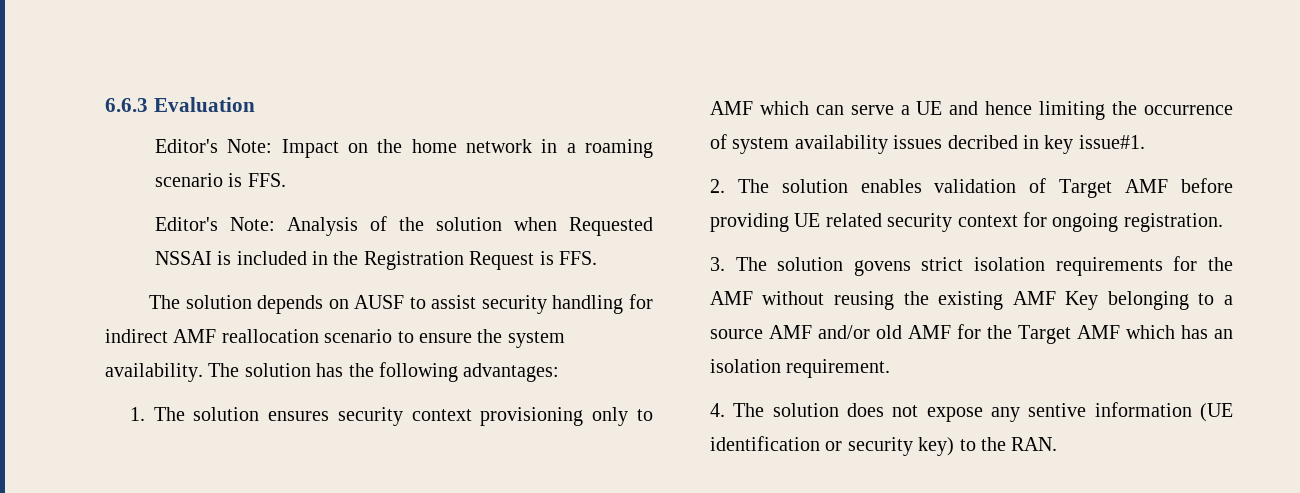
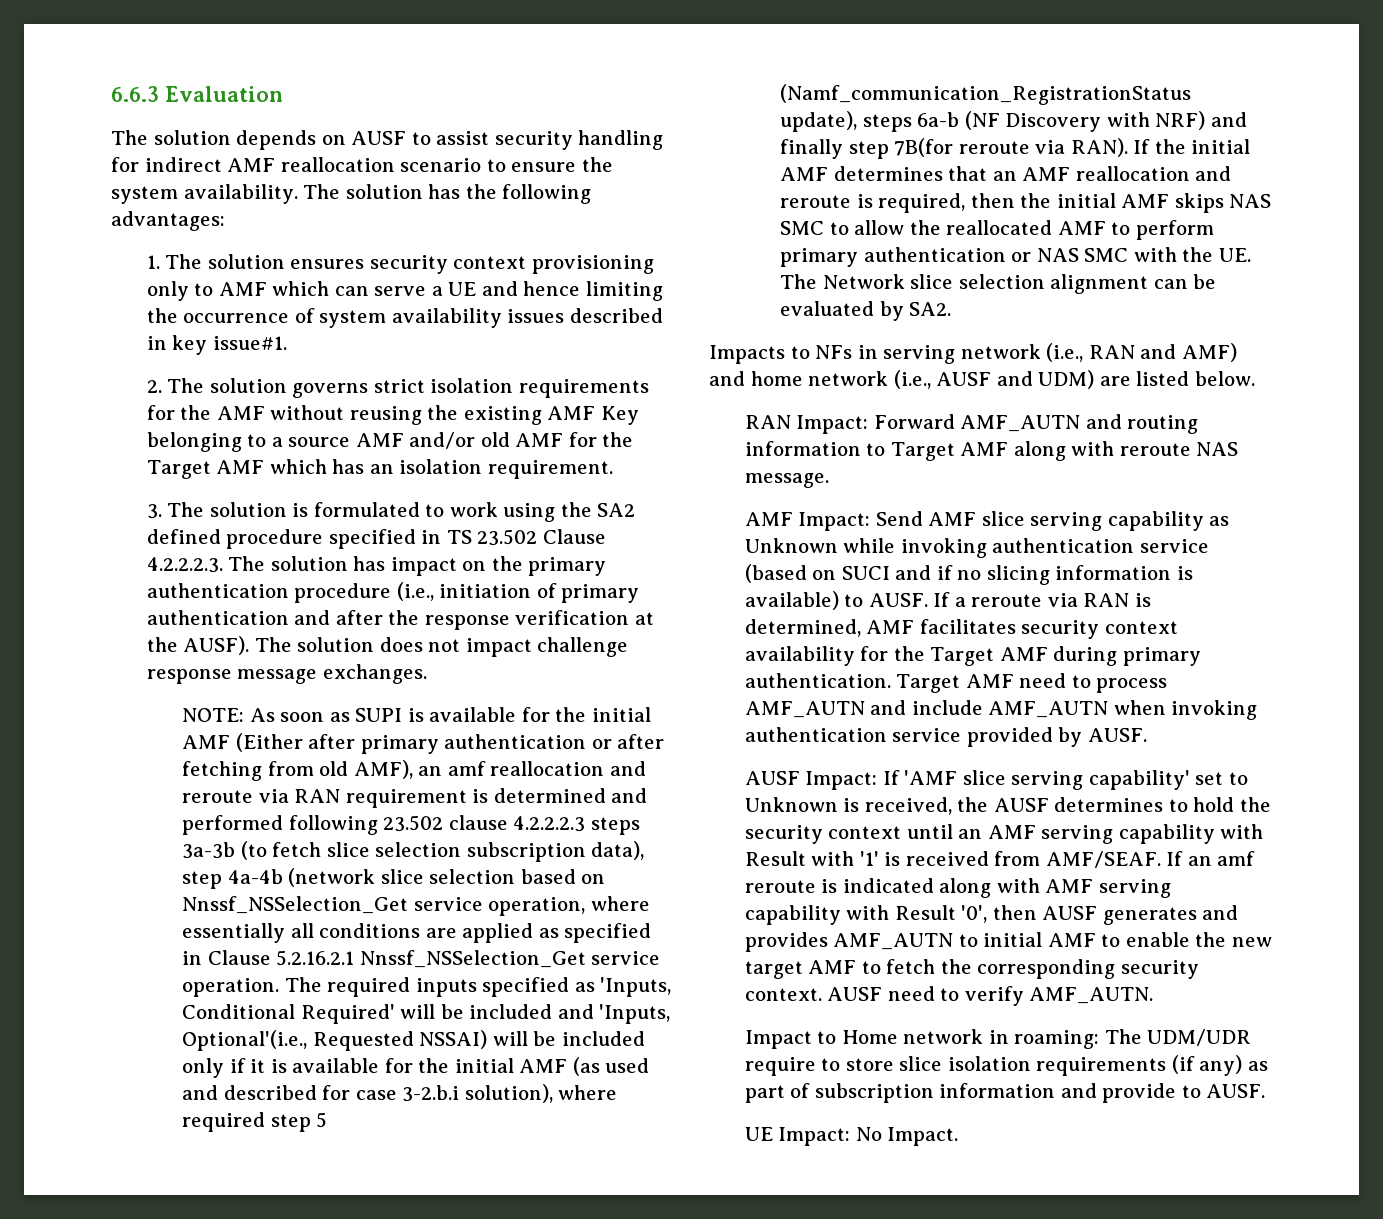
- Editor's Note: Impact on the home network in a roaming scenario is FFS.
- Editor's Note: Analysis of the solution when Requested NSSAI is included in the Registration Request is FFS.
- 1. The solution ensures security context provisioning only to AMF which can serve a UE and hence limiting the occurrence of system availability issues decribed in key issue#1.
+ 1. The solution ensures security context provisioning only to AMF which can serve a UE and hence limiting the occurrence of system availability issues described in key issue#1.
- 2. The solution enables validation of Target AMF before providing UE related security context for ongoing registration.
- 3. The solution govens strict isolation requirements for the AMF without reusing the existing AMF Key belonging to a source AMF and/or old AMF for the Target AMF which has an isolation requirement.
+ 2. The solution governs strict isolation requirements for the AMF without reusing the existing AMF Key belonging to a source AMF and/or old AMF for the Target AMF which has an isolation requirement.
- 4. The solution does not expose any sentive information (UE identification or security key) to the RAN.
+ 3. The solution is formulated to work using the SA2 defined procedure specified in TS 23.502 Clause 4.2.2.2.3. The solution has impact on the primary authentication procedure (i.e., initiation of primary authentication and after the response verification at the AUSF). The solution does not impact challenge response message exchanges.
+ NOTE: As soon as SUPI is available for the initial AMF (Either after primary authentication or after fetching from old AMF), an amf reallocation and reroute via RAN requirement is determined and performed following 23.502 clause 4.2.2.2.3 steps 3a-3b (to fetch slice selection subscription data), step 4a-4b (network slice selection based on Nnssf_NSSelection_Get service operation, where essentially all conditions are applied as specified in Clause 5.2.16.2.1 Nnssf_NSSelection_Get service operation. The required inputs specified as 'Inputs, Conditional Required' will be included and 'Inputs, Optional'(i.e., Requested NSSAI) will be included only if it is available for the initial AMF (as used and described for case 3-2.b.i solution), where required step 5 (Namf_communication_RegistrationStatus update), steps 6a-b (NF Discovery with NRF) and finally step 7B(for reroute via RAN). If the initial AMF determines that an AMF reallocation and reroute is required, then the initial AMF skips NAS SMC to allow the reallocated AMF to perform primary authentication or NAS SMC with the UE. The Network slice selection alignment can be evaluated by SA2.
+ Impacts to NFs in serving network (i.e., RAN and AMF) and home network (i.e., AUSF and UDM) are listed below.
+ RAN Impact: Forward AMF_AUTN and routing information to Target AMF along with reroute NAS message.
+ AMF Impact: Send AMF slice serving capability as Unknown while invoking authentication service (based on SUCI and if no slicing information is available) to AUSF. If a reroute via RAN is determined, AMF facilitates security context availability for the Target AMF during primary authentication. Target AMF need to process AMF_AUTN and include AMF_AUTN when invoking authentication service provided by AUSF.
+ AUSF Impact: If 'AMF slice serving capability' set to Unknown is received, the AUSF determines to hold the security context until an AMF serving capability with Result with '1' is received from AMF/SEAF. If an amf reroute is indicated along with AMF serving capability with Result '0', then AUSF generates and provides AMF_AUTN to initial AMF to enable the new target AMF to fetch the corresponding security context. AUSF need to verify AMF_AUTN.
+ Impact to Home network in roaming: The UDM/UDR require to store slice isolation requirements (if any) as part of subscription information and provide to AUSF.
+ UE Impact: No Impact.

